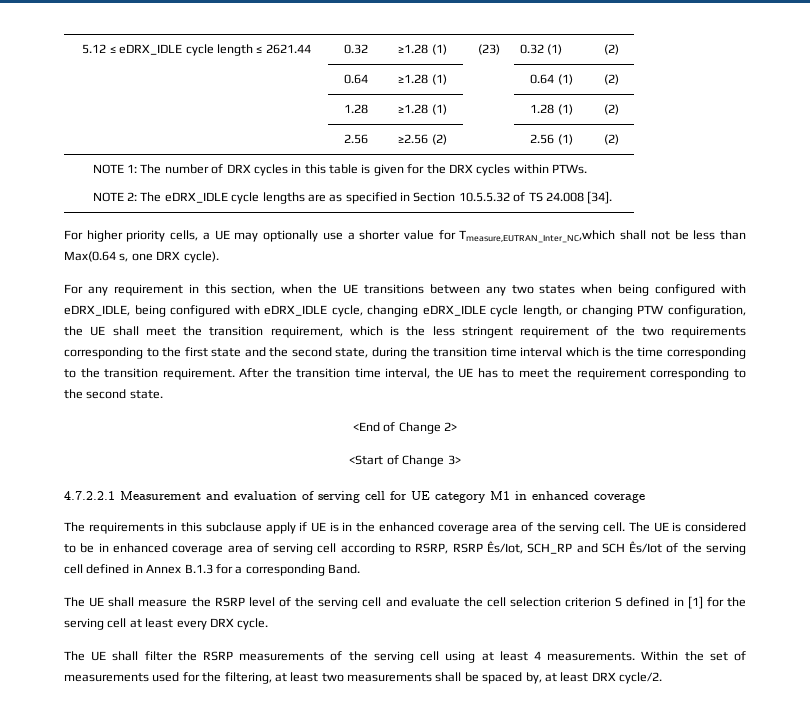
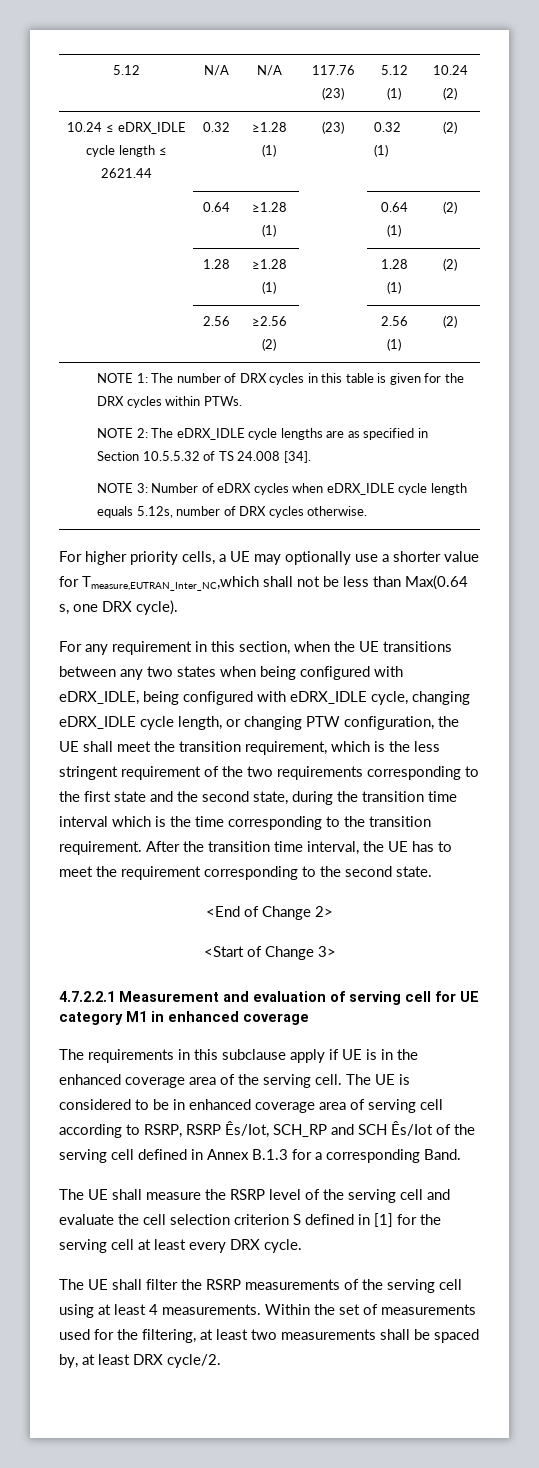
- 5.12 ≤ eDRX_IDLE cycle length ≤ 2621.44 | 0.32 | ≥1.28 (1) | (23) | 0.32 (1) | (2)
+ 5.12 | N/A | N/A | 117.76 (23) | 5.12 (1) | 10.24 (2)
+ 10.24 ≤ eDRX_IDLE cycle length ≤ 2621.44 | 0.32 | ≥1.28 (1) | (23) | 0.32 (1) | (2)
+ NOTE 3: Number of eDRX cycles when eDRX_IDLE cycle length equals 5.12s, number of DRX cycles otherwise.

